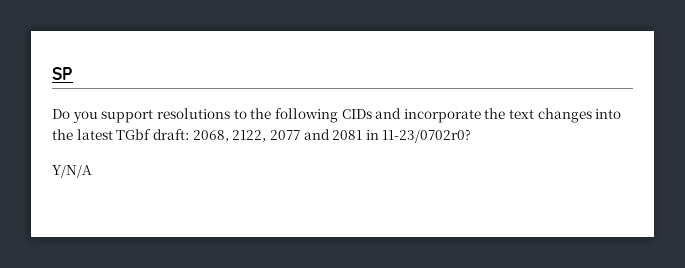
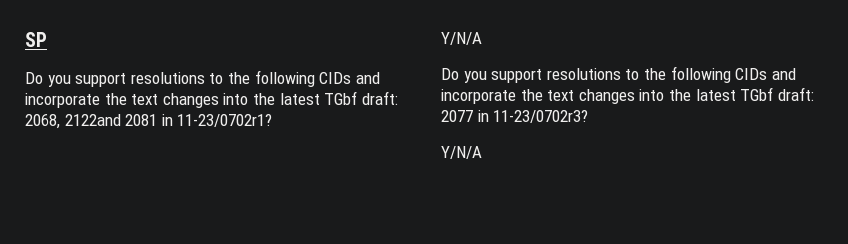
- Do you support resolutions to the following CIDs and incorporate the text changes into the latest TGbf draft: 2068, 2122, 2077 and 2081 in 11-23/0702r0?
+ Do you support resolutions to the following CIDs and incorporate the text changes into the latest TGbf draft: 2068, 2122and 2081 in 11-23/0702r1?
+ Y/N/A
+ Do you support resolutions to the following CIDs and incorporate the text changes into the latest TGbf draft: 2077 in 11-23/0702r3?

